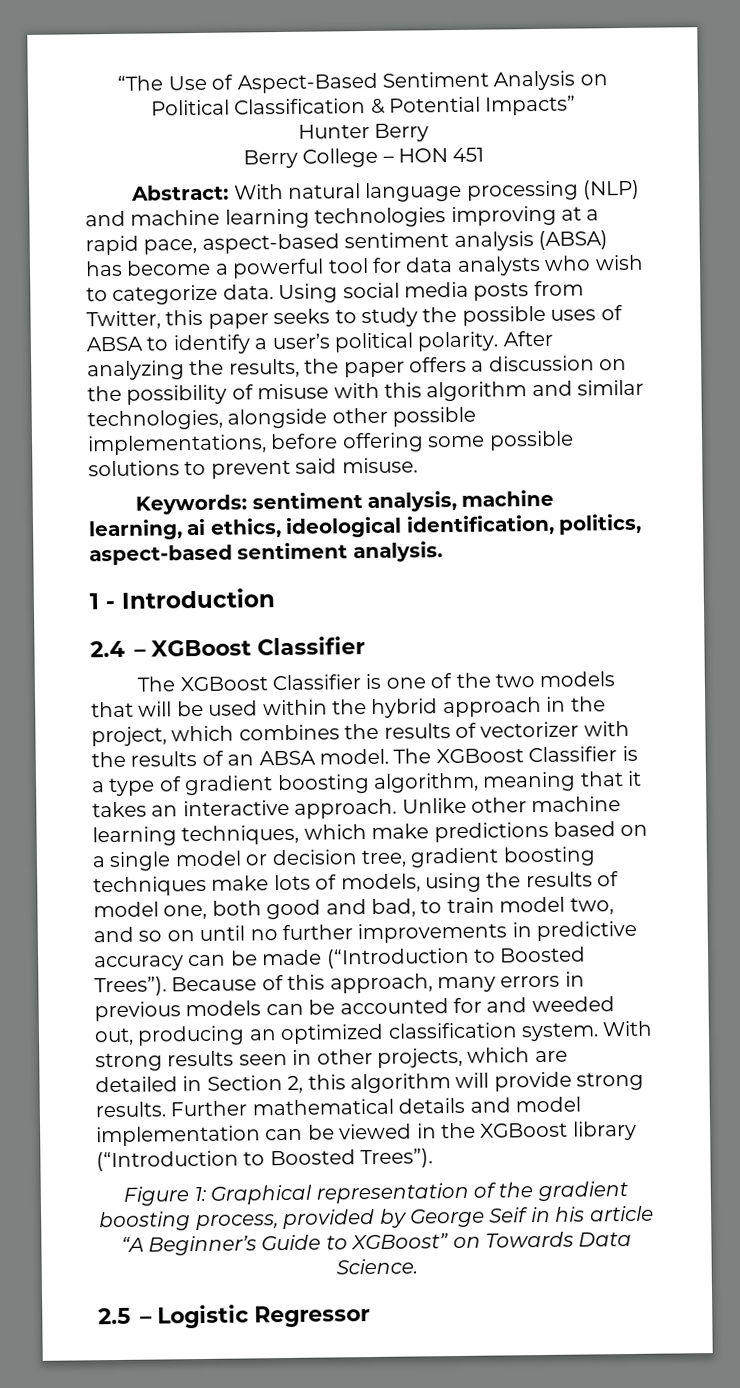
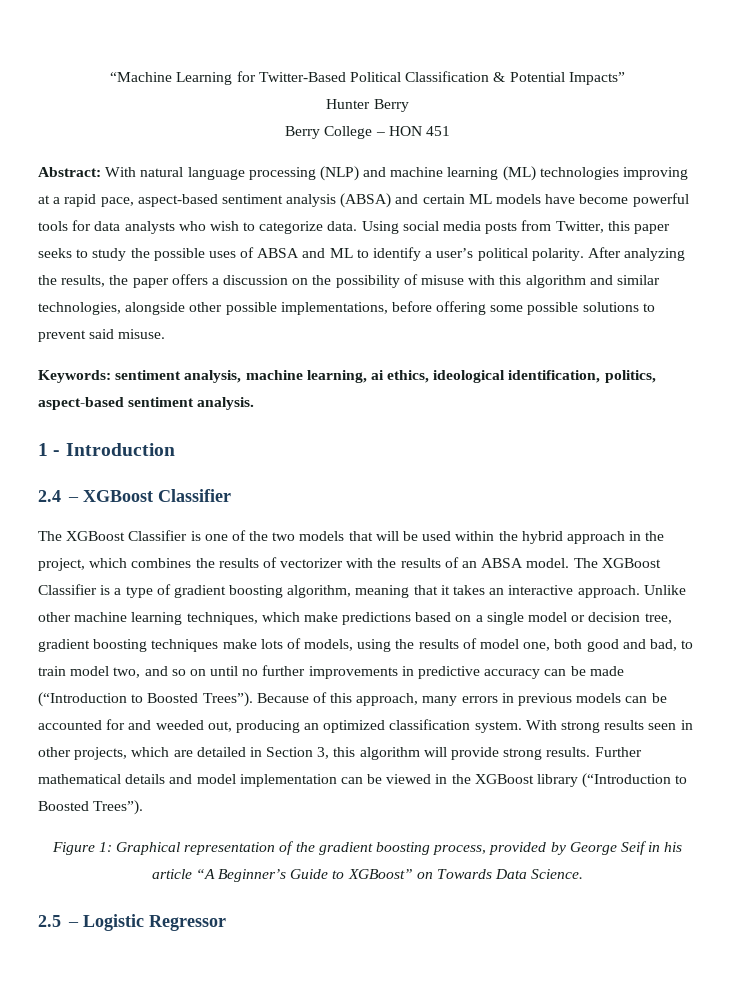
- “The Use of Aspect-Based Sentiment Analysis on Political Classification & Potential Impacts”
+ “Machine Learning for Twitter-Based Political Classification & Potential Impacts”
- Abstract: With natural language processing (NLP) and machine learning technologies improving at a rapid pace, aspect-based sentiment analysis (ABSA) has become a powerful tool for data analysts who wish to categorize data.
+ Abstract: With natural language processing (NLP) and machine learning (ML) technologies improving at a rapid pace, aspect-based sentiment analysis (ABSA) and certain ML models have become powerful tools for data analysts who wish to categorize data.
- Using social media posts from Twitter, this paper seeks to study the possible uses of ABSA to identify a user’s political polarity.
+ Using social media posts from Twitter, this paper seeks to study the possible uses of ABSA and ML to identify a user’s political polarity.
- With strong results seen in other projects, which are detailed in Section 2, this algorithm will provide strong results.
+ With strong results seen in other projects, which are detailed in Section 3, this algorithm will provide strong results.

